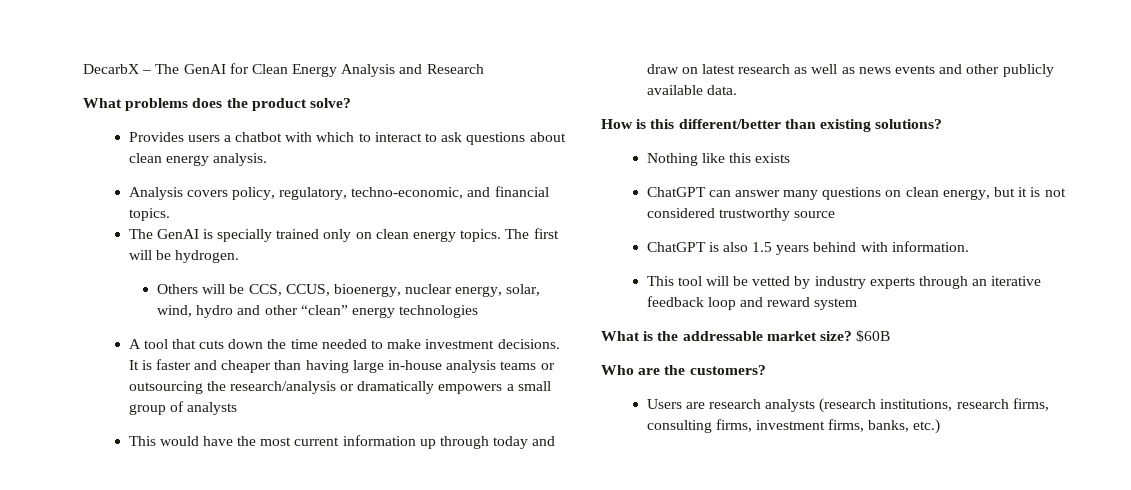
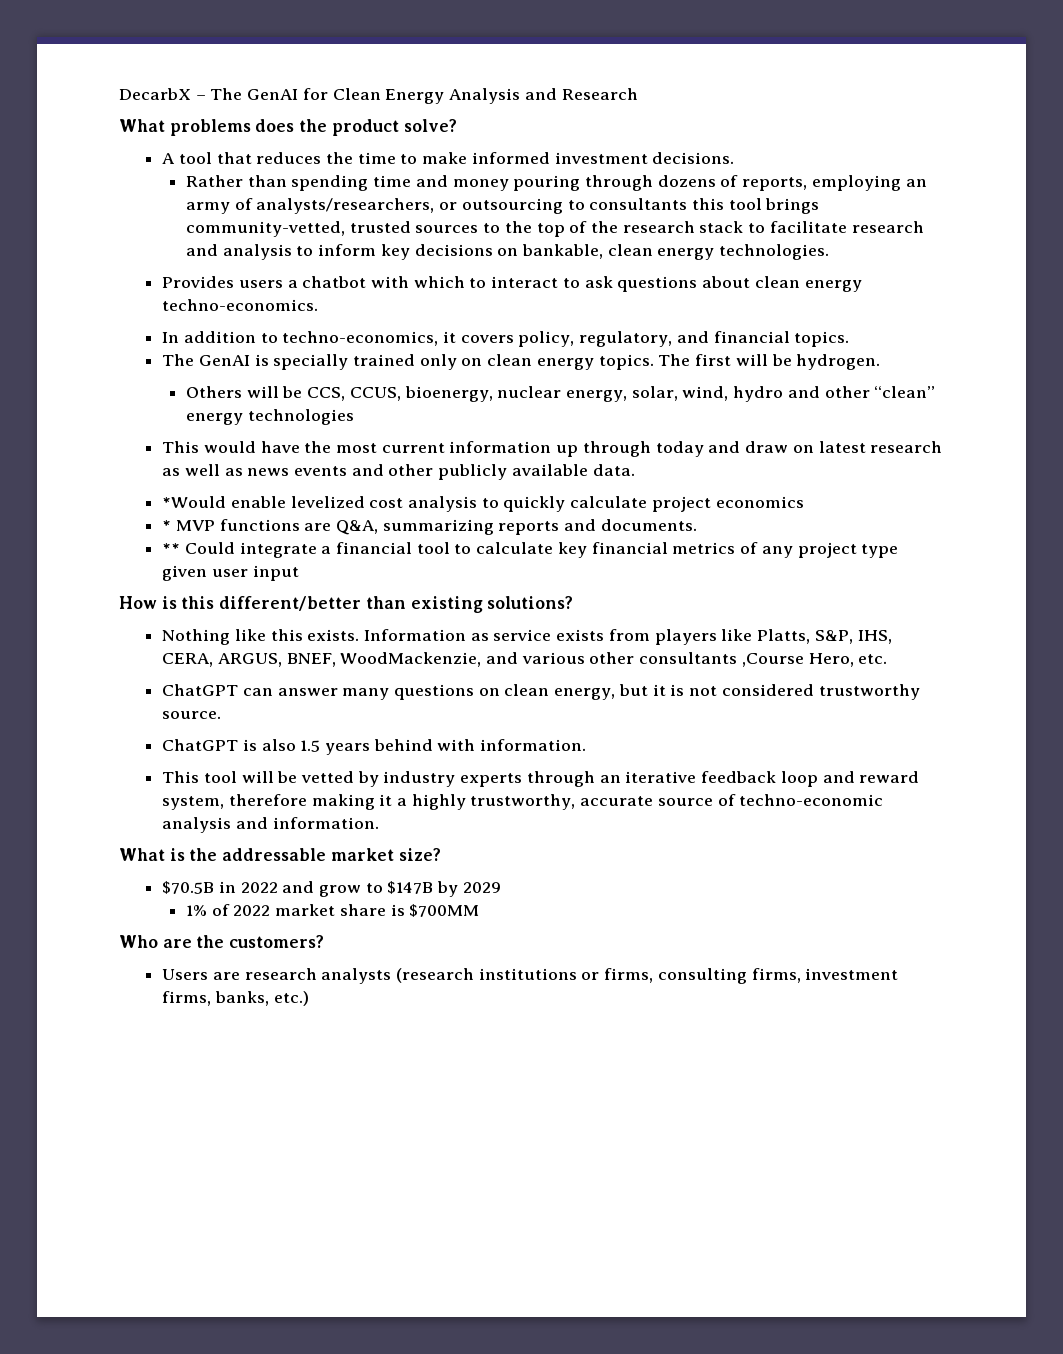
+ A tool that reduces the time to make informed investment decisions.
+ Rather than spending time and money pouring through dozens of reports, employing an army of analysts/researchers, or outsourcing to consultants this tool brings community-vetted, trusted sources to the top of the research stack to facilitate research and analysis to inform key decisions on bankable, clean energy technologies.
- Provides users a chatbot with which to interact to ask questions about clean energy analysis.
- Analysis covers policy, regulatory, techno-economic, and financial topics.
+ Provides users a chatbot with which to interact to ask questions about clean energy techno-economics.
+ In addition to techno-economics, it covers policy, regulatory, and financial topics.
- A tool that cuts down the time needed to make investment decisions. It is faster and cheaper than having large in-house analysis teams or outsourcing the research/analysis or dramatically empowers a small group of analysts
+ *Would enable levelized cost analysis to quickly calculate project economics
+ * MVP functions are Q&A, summarizing reports and documents.
+ ** Could integrate a financial tool to calculate key financial metrics of any project type given user input
- Nothing like this exists
+ Nothing like this exists. Information as service exists from players like Platts, S&P, IHS, CERA, ARGUS, BNEF, WoodMackenzie, and various other consultants ,Course Hero, etc.
- ChatGPT can answer many questions on clean energy, but it is not considered trustworthy source
+ ChatGPT can answer many questions on clean energy, but it is not considered trustworthy source.
- This tool will be vetted by industry experts through an iterative feedback loop and reward system
+ This tool will be vetted by industry experts through an iterative feedback loop and reward system, therefore making it a highly trustworthy, accurate source of techno-economic analysis and information.
- What is the addressable market size? $60B
+ What is the addressable market size?
+ $70.5B in 2022 and grow to $147B by 2029
+ 1% of 2022 market share is $700MM
- Users are research analysts (research institutions, research firms, consulting firms, investment firms, banks, etc.)
+ Users are research analysts (research institutions or firms, consulting firms, investment firms, banks, etc.)

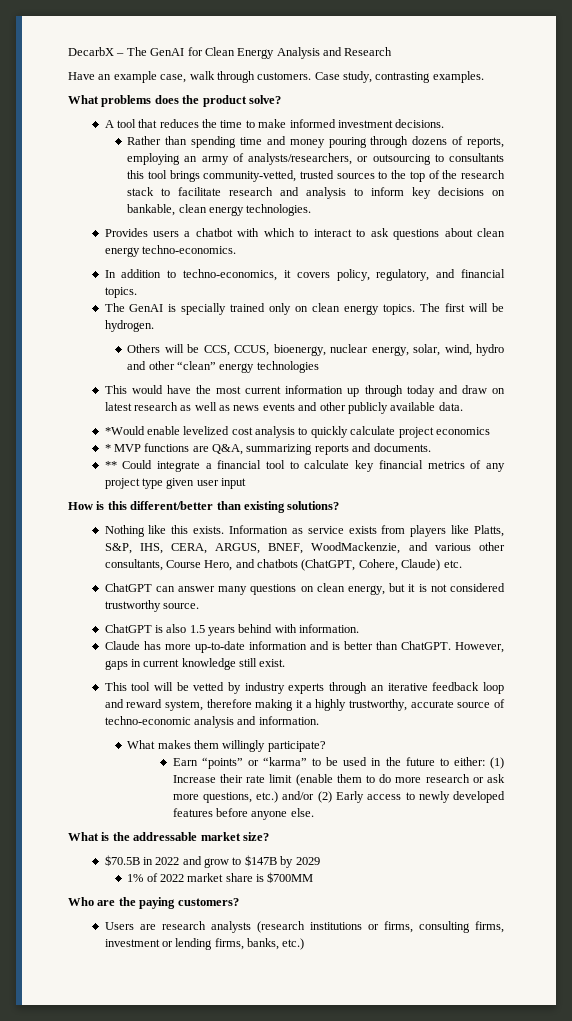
+ Have an example case, walk through customers. Case study, contrasting examples.
- Information as service exists from players like Platts, S&P, IHS, CERA, ARGUS, BNEF, WoodMackenzie, and various other consultants ,Course Hero, etc.
+ Information as service exists from players like Platts, S&P, IHS, CERA, ARGUS, BNEF, WoodMackenzie, and various other consultants, Course Hero, and chatbots (ChatGPT, Cohere, Claude) etc.
+ Claude has more up-to-date information and is better than ChatGPT. However, gaps in current knowledge still exist.
+ What makes them willingly participate?
+ Earn “points” or “karma” to be used in the future to either: (1) Increase their rate limit (enable them to do more research or ask more questions, etc.) and/or (2) Early access to newly developed features before anyone else.
- Who are the customers?
+ Who are the paying customers?
- Users are research analysts (research institutions or firms, consulting firms, investment firms, banks, etc.)
+ Users are research analysts (research institutions or firms, consulting firms, investment or lending firms, banks, etc.)

